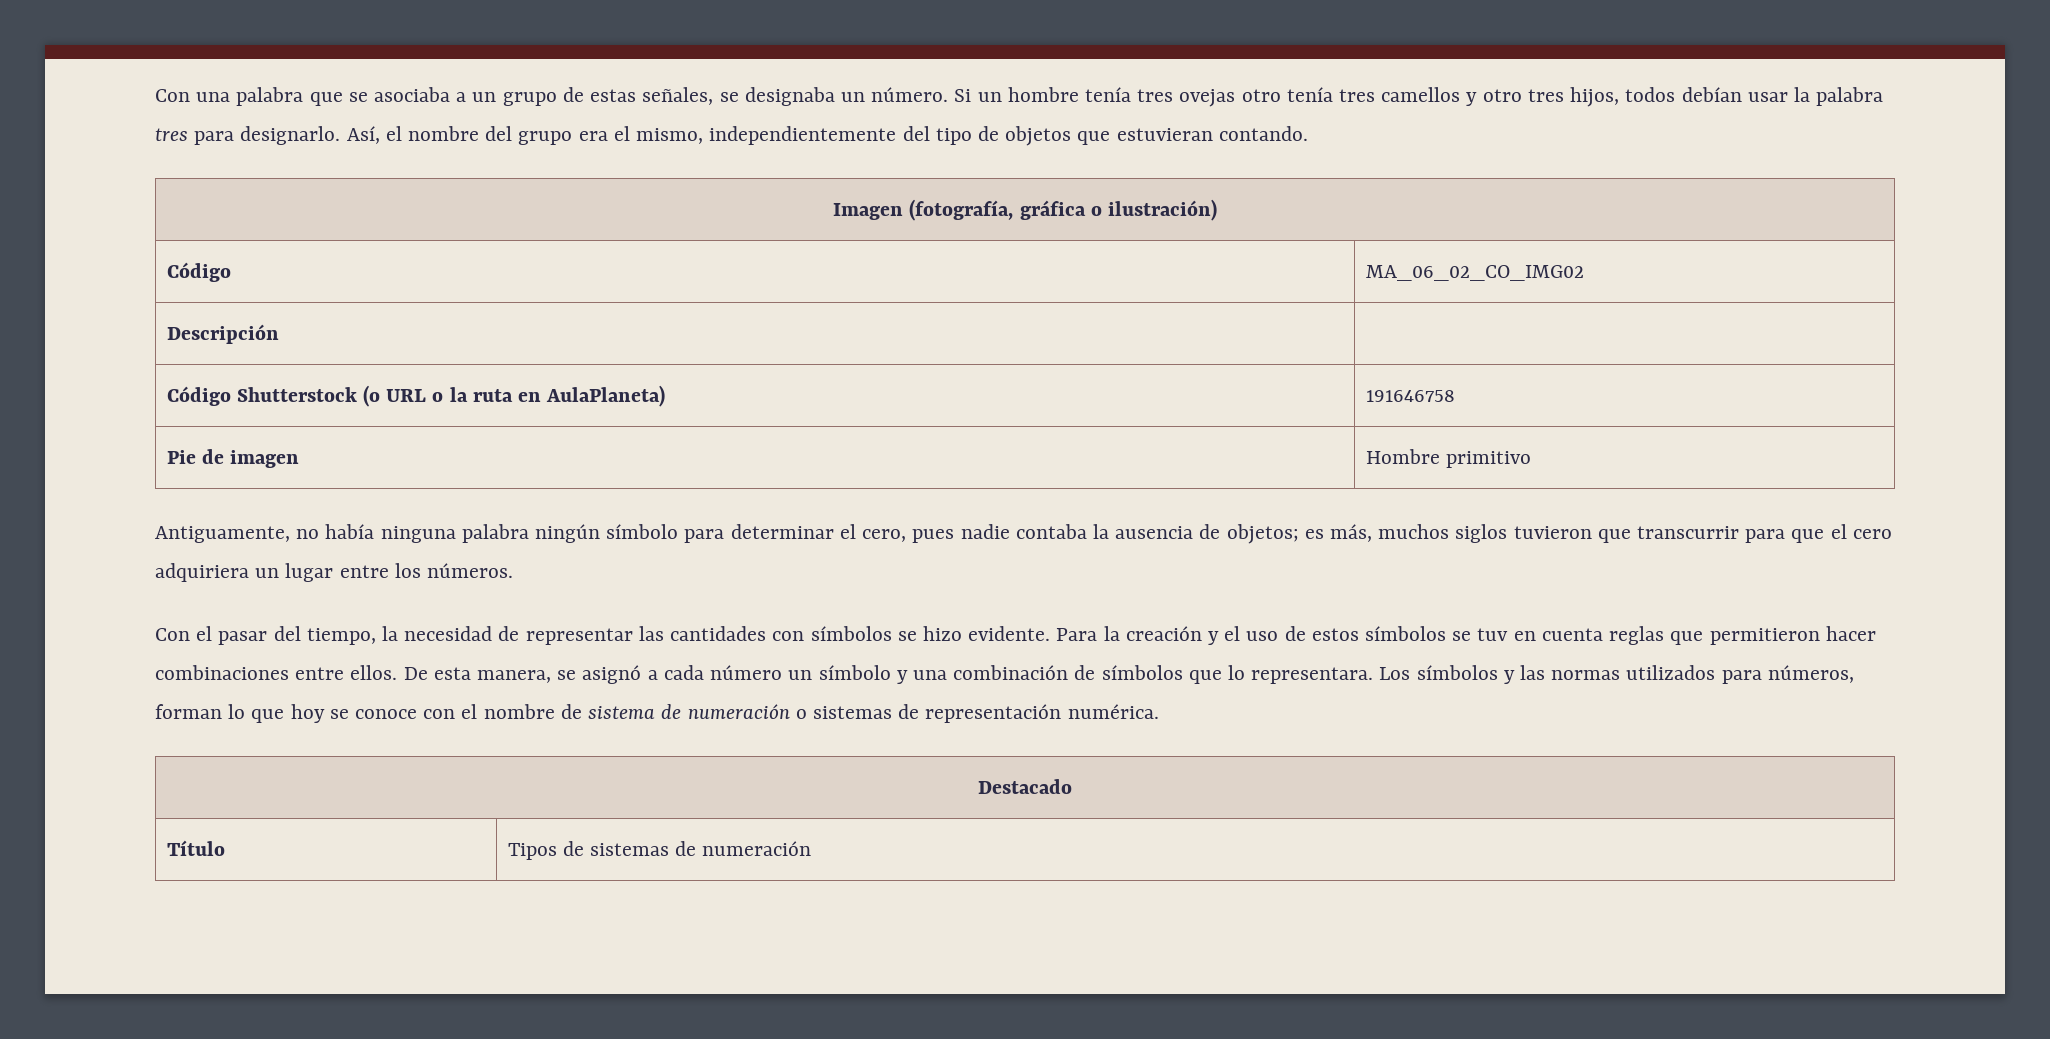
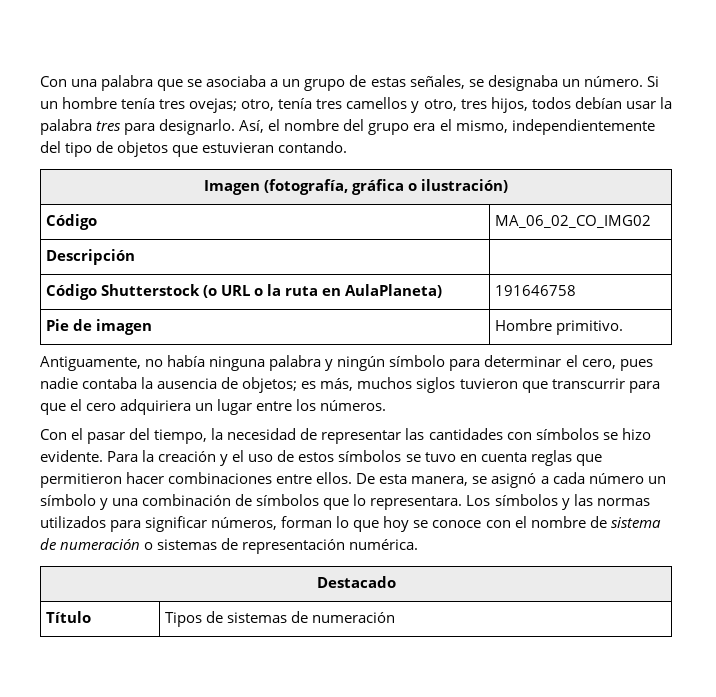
- Si un hombre tenía tres ovejas otro tenía tres camellos y otro tres hijos, todos debían usar la palabra tres para designarlo.
+ Si un hombre tenía tres ovejas; otro, tenía tres camellos y otro, tres hijos, todos debían usar la palabra tres para designarlo.
- Pie de imagen | Hombre primitivo
+ Pie de imagen | Hombre primitivo.
- Antiguamente, no había ninguna palabra ningún símbolo para determinar el cero, pues nadie contaba la ausencia de objetos; es más, muchos siglos tuvieron que transcurrir para que el cero adquiriera un lugar entre los números.
+ Antiguamente, no había ninguna palabra y ningún símbolo para determinar el cero, pues nadie contaba la ausencia de objetos; es más, muchos siglos tuvieron que transcurrir para que el cero adquiriera un lugar entre los números.
- Para la creación y el uso de estos símbolos se tuv en cuenta reglas que permitieron hacer combinaciones entre ellos.
+ Para la creación y el uso de estos símbolos se tuvo en cuenta reglas que permitieron hacer combinaciones entre ellos.
- Los símbolos y las normas utilizados para números, forman lo que hoy se conoce con el nombre de sistema de numeración o sistemas de representación numérica.
+ Los símbolos y las normas utilizados para significar números, forman lo que hoy se conoce con el nombre de sistema de numeración o sistemas de representación numérica.

